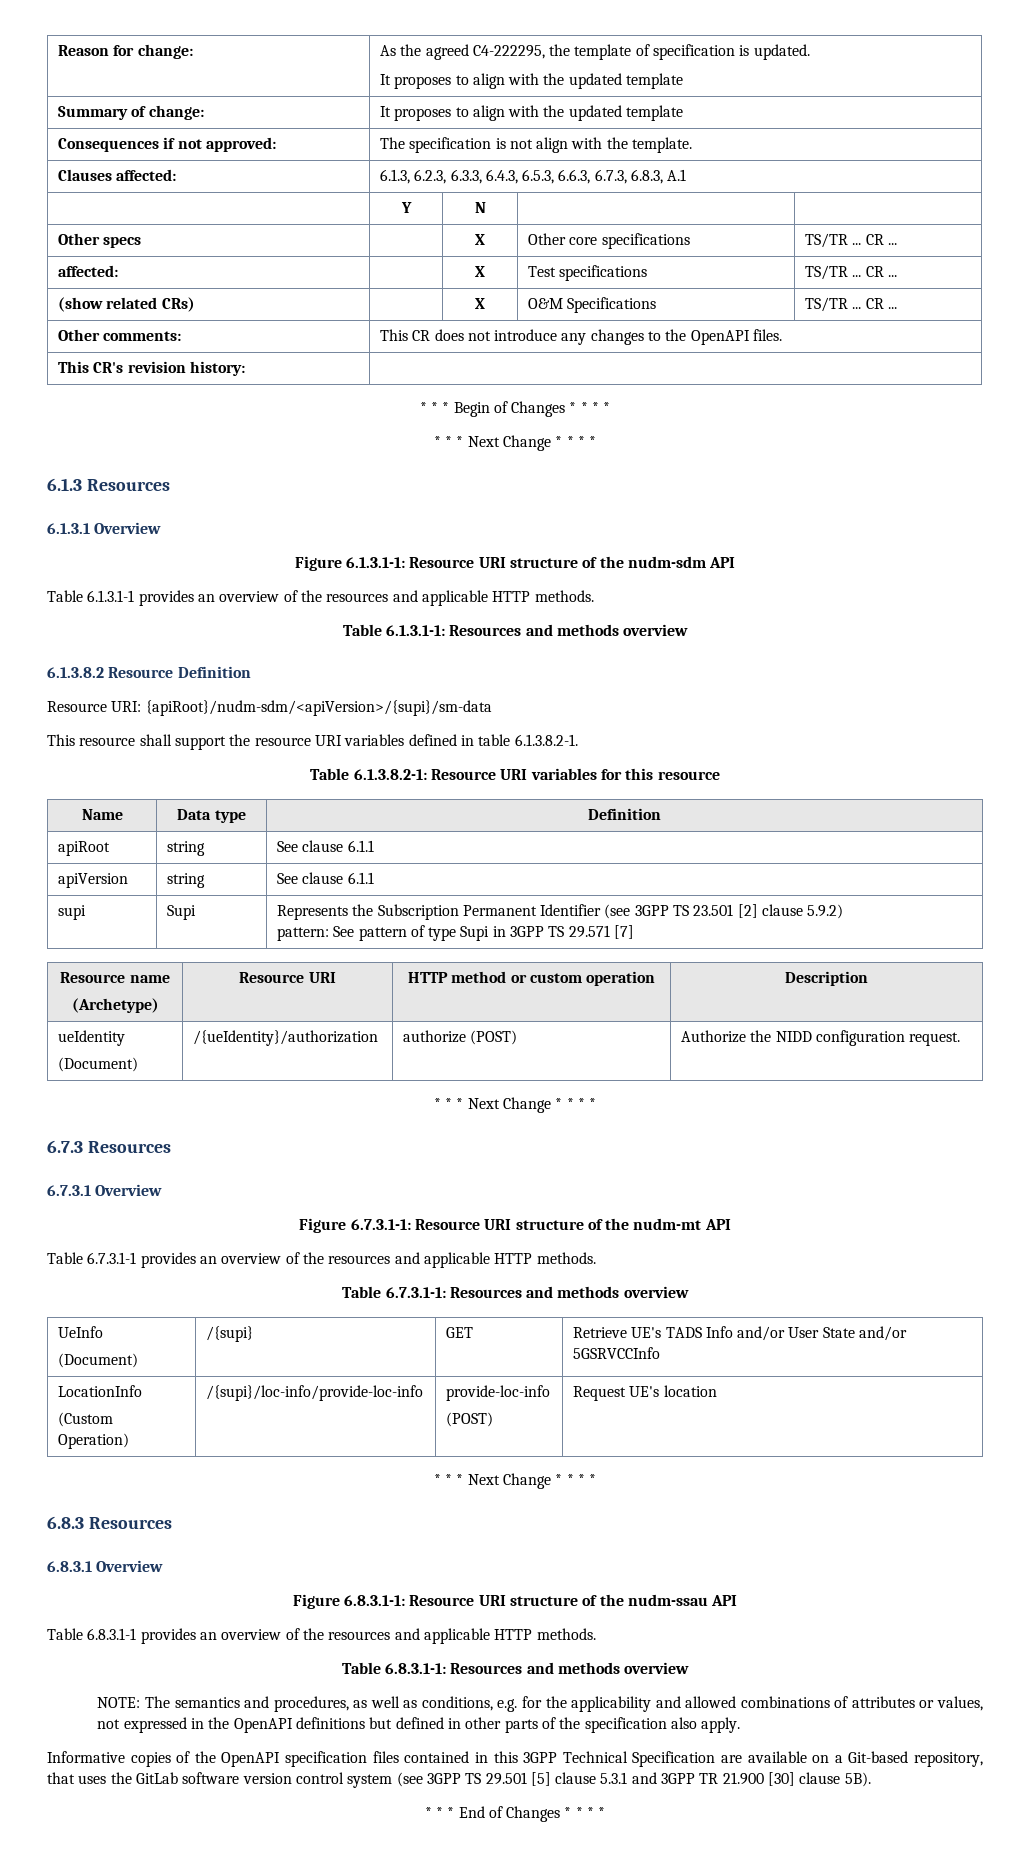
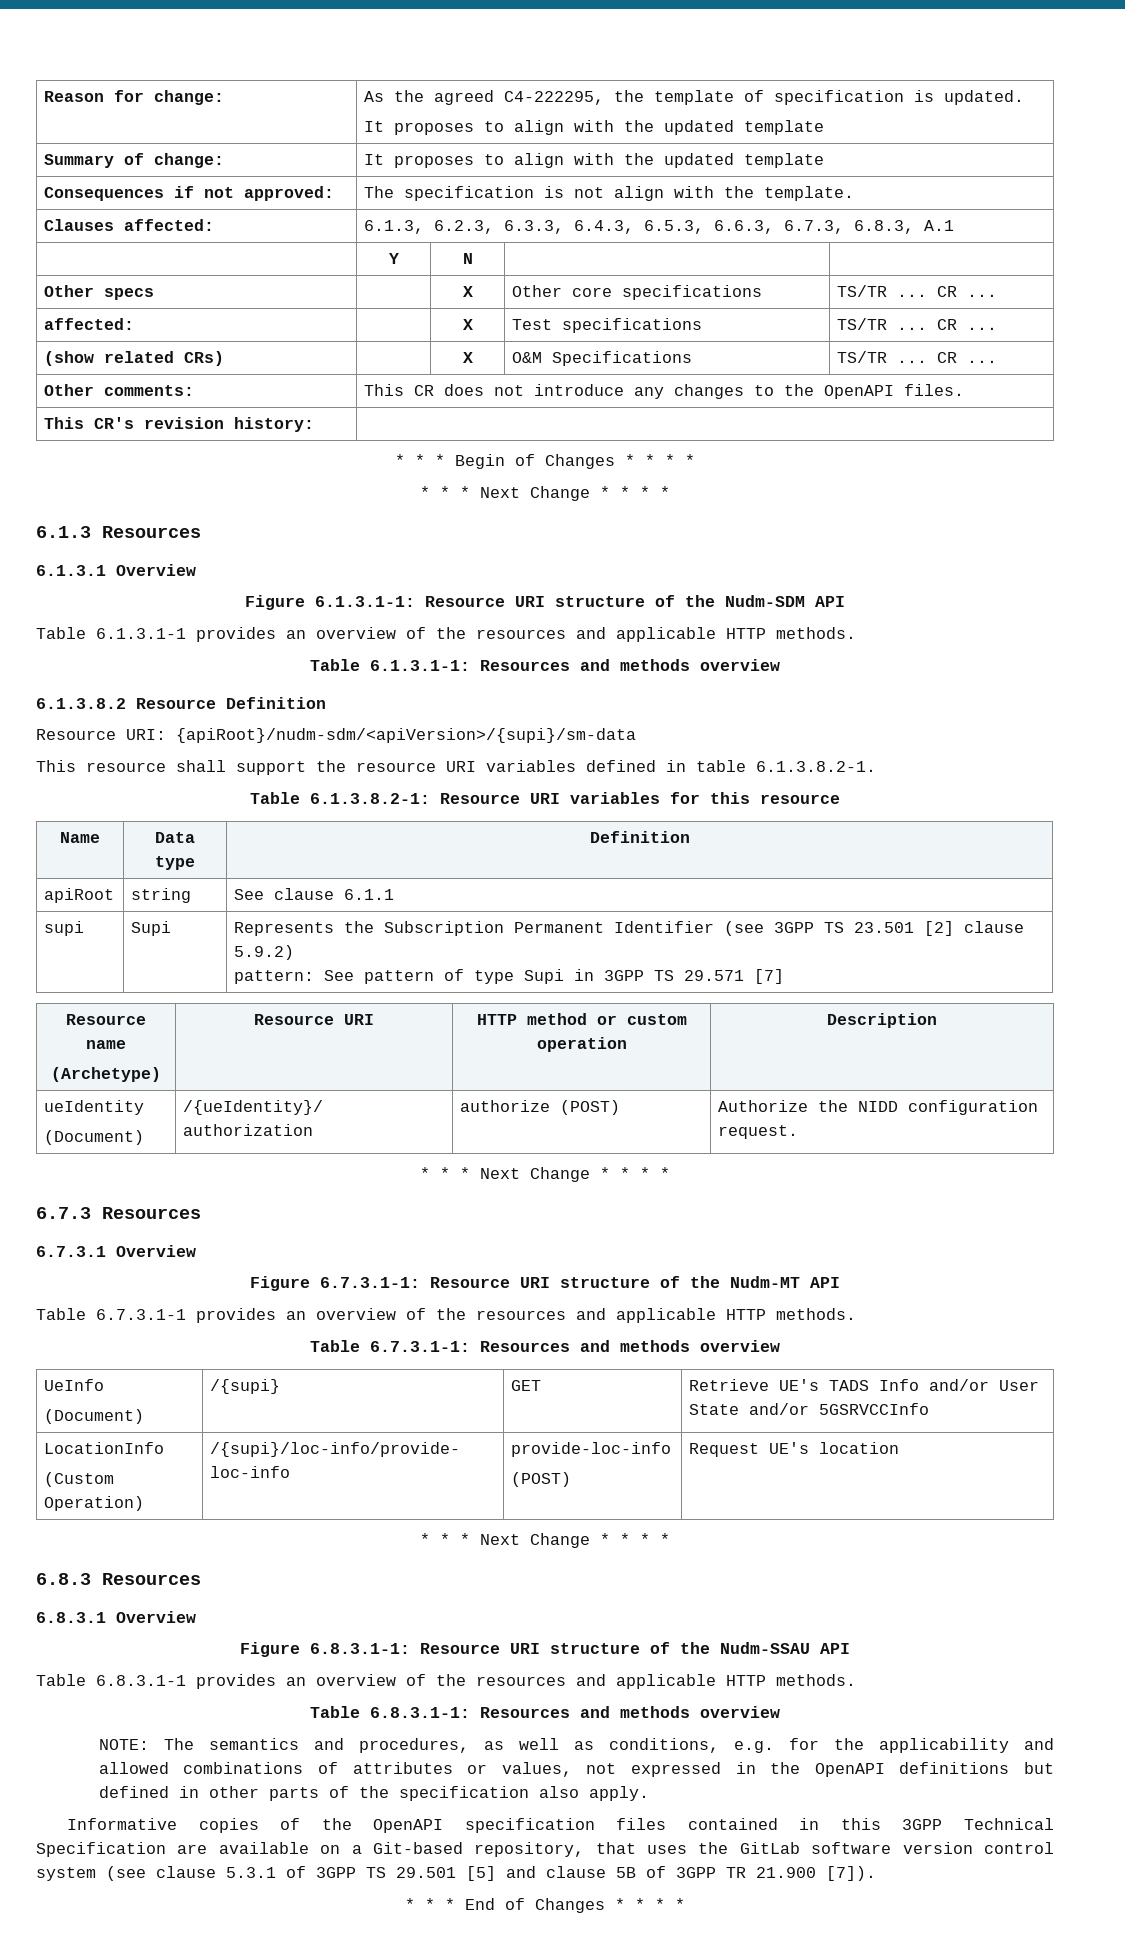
- Figure 6.1.3.1-1: Resource URI structure of the nudm-sdm API
+ Figure 6.1.3.1-1: Resource URI structure of the Nudm-SDM API
- apiVersion | string | See clause 6.1.1
- Figure 6.7.3.1-1: Resource URI structure of the nudm-mt API
+ Figure 6.7.3.1-1: Resource URI structure of the Nudm-MT API
- Figure 6.8.3.1-1: Resource URI structure of the nudm-ssau API
+ Figure 6.8.3.1-1: Resource URI structure of the Nudm-SSAU API
- Informative copies of the OpenAPI specification files contained in this 3GPP Technical Specification are available on a Git-based repository, that uses the GitLab software version control system (see 3GPP TS 29.501 [5] clause 5.3.1 and 3GPP TR 21.900 [30] clause 5B).
+ Informative copies of the OpenAPI specification files contained in this 3GPP Technical Specification are available on a Git-based repository, that uses the GitLab software version control system (see clause 5.3.1 of 3GPP TS 29.501 [5] and clause 5B of 3GPP TR 21.900 [7]).

